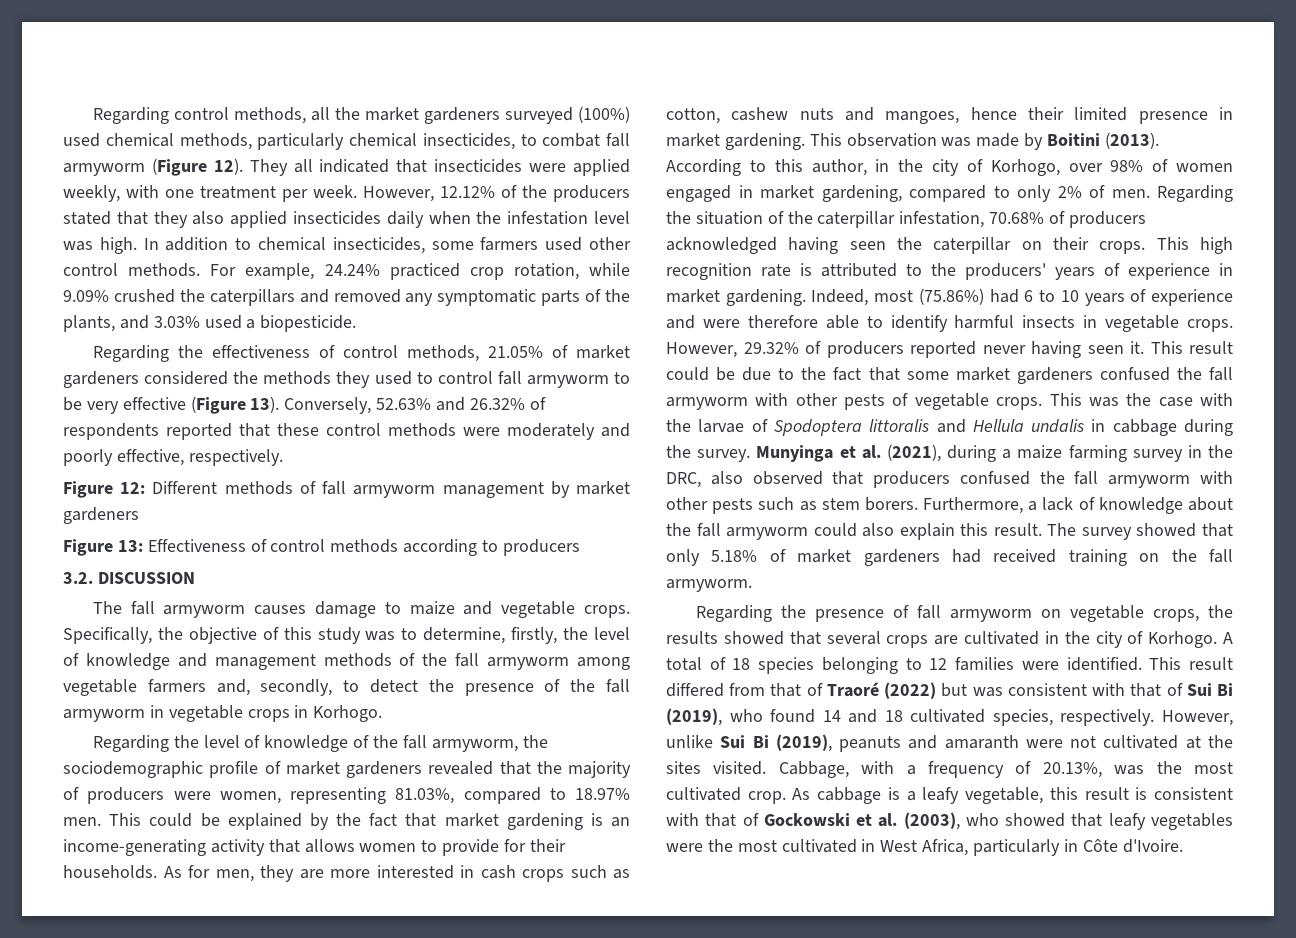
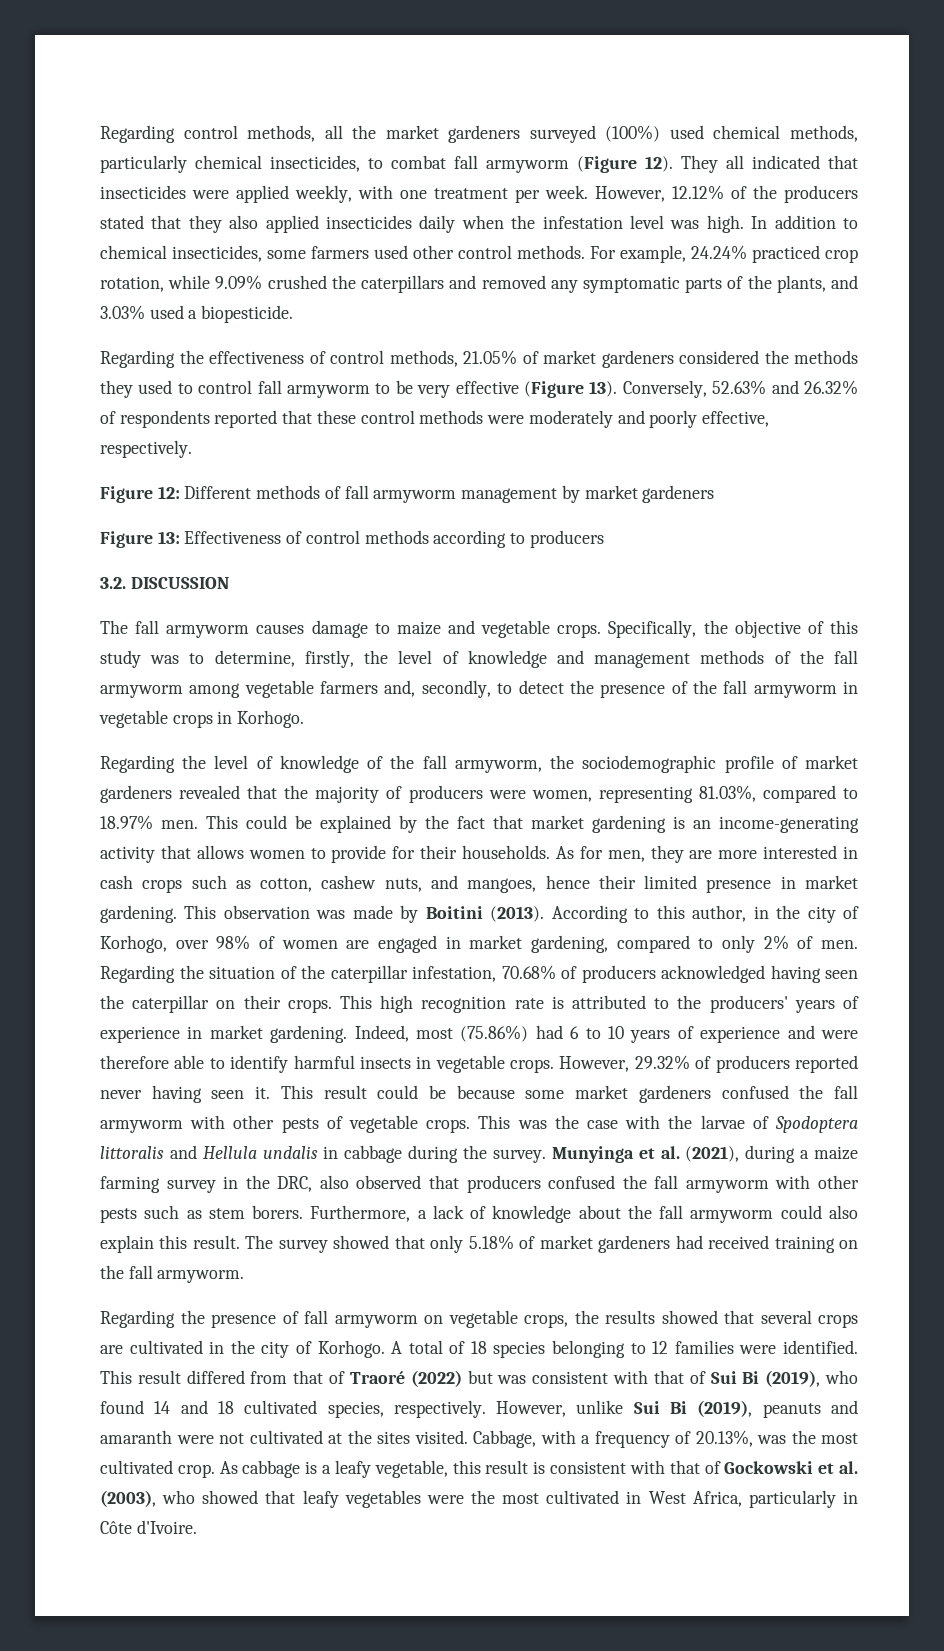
- As for men, they are more interested in cash crops such as cotton, cashew nuts and mangoes, hence their limited presence in market gardening.
+ As for men, they are more interested in cash crops such as cotton, cashew nuts, and mangoes, hence their limited presence in market gardening.
- According to this author, in the city of Korhogo, over 98% of women engaged in market gardening, compared to only 2% of men.
+ According to this author, in the city of Korhogo, over 98% of women are engaged in market gardening, compared to only 2% of men.
- This result could be due to the fact that some market gardeners confused the fall armyworm with other pests of vegetable crops.
+ This result could be because some market gardeners confused the fall armyworm with other pests of vegetable crops.

